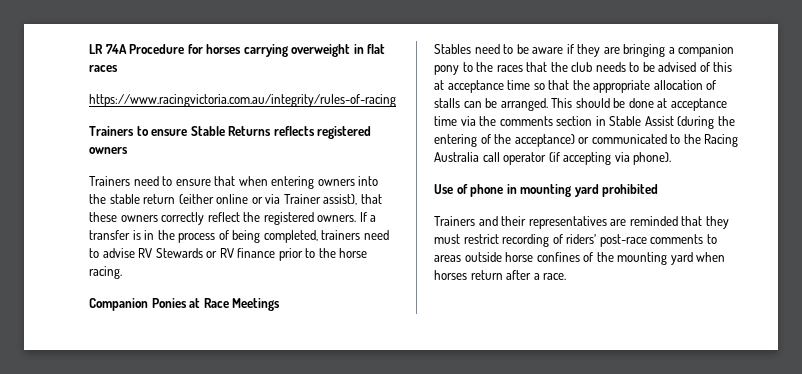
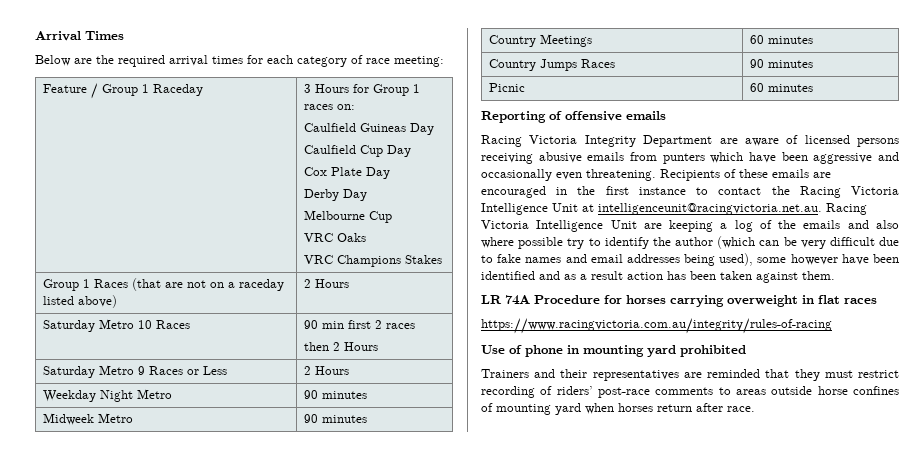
+ Arrival Times
+ Below are the required arrival times for each category of race meeting:
+ Feature / Group 1 Raceday | 3 Hours for Group 1 races on:
+ Caulfield Guineas Day
+ Caulfield Cup Day
+ Cox Plate Day
+ Derby Day
+ Melbourne Cup
+ VRC Oaks
+ VRC Champions Stakes
+ Group 1 Races (that are not on a raceday listed above) | 2 Hours
+ Saturday Metro 10 Races | 90 min first 2 races
+ then 2 Hours
+ Saturday Metro 9 Races or Less | 2 Hours
+ Weekday Night Metro | 90 minutes
+ Midweek Metro | 90 minutes
+ Country Meetings | 60 minutes
+ Country Jumps Races | 90 minutes
+ Picnic | 60 minutes
+ Reporting of offensive emails
+ Racing Victoria Integrity Department are aware of licensed persons receiving abusive emails from punters which have been aggressive and occasionally even threatening. Recipients of these emails are encouraged in the first instance to contact the Racing Victoria Intelligence Unit at intelligenceunit@racingvictoria.net.au. Racing Victoria Intelligence Unit are keeping a log of the emails and also where possible try to identify the author (which can be very difficult due to fake names and email addresses being used), some however have been identified and as a result action has been taken against them.
- Trainers to ensure Stable Returns reflects registered owners
- Trainers need to ensure that when entering owners into the stable return (either online or via Trainer assist), that these owners correctly reflect the registered owners. If a transfer is in the process of being completed, trainers need to advise RV Stewards or RV finance prior to the horse racing.
- Companion Ponies at Race Meetings
- Stables need to be aware if they are bringing a companion pony to the races that the club needs to be advised of this at acceptance time so that the appropriate allocation of stalls can be arranged. This should be done at acceptance time via the comments section in Stable Assist (during the entering of the acceptance) or communicated to the Racing Australia call operator (if accepting via phone).
- Trainers and their representatives are reminded that they must restrict recording of riders’ post-race comments to areas outside horse confines of the mounting yard when horses return after a race.
+ Trainers and their representatives are reminded that they must restrict recording of riders’ post-race comments to areas outside horse confines of mounting yard when horses return after race.

